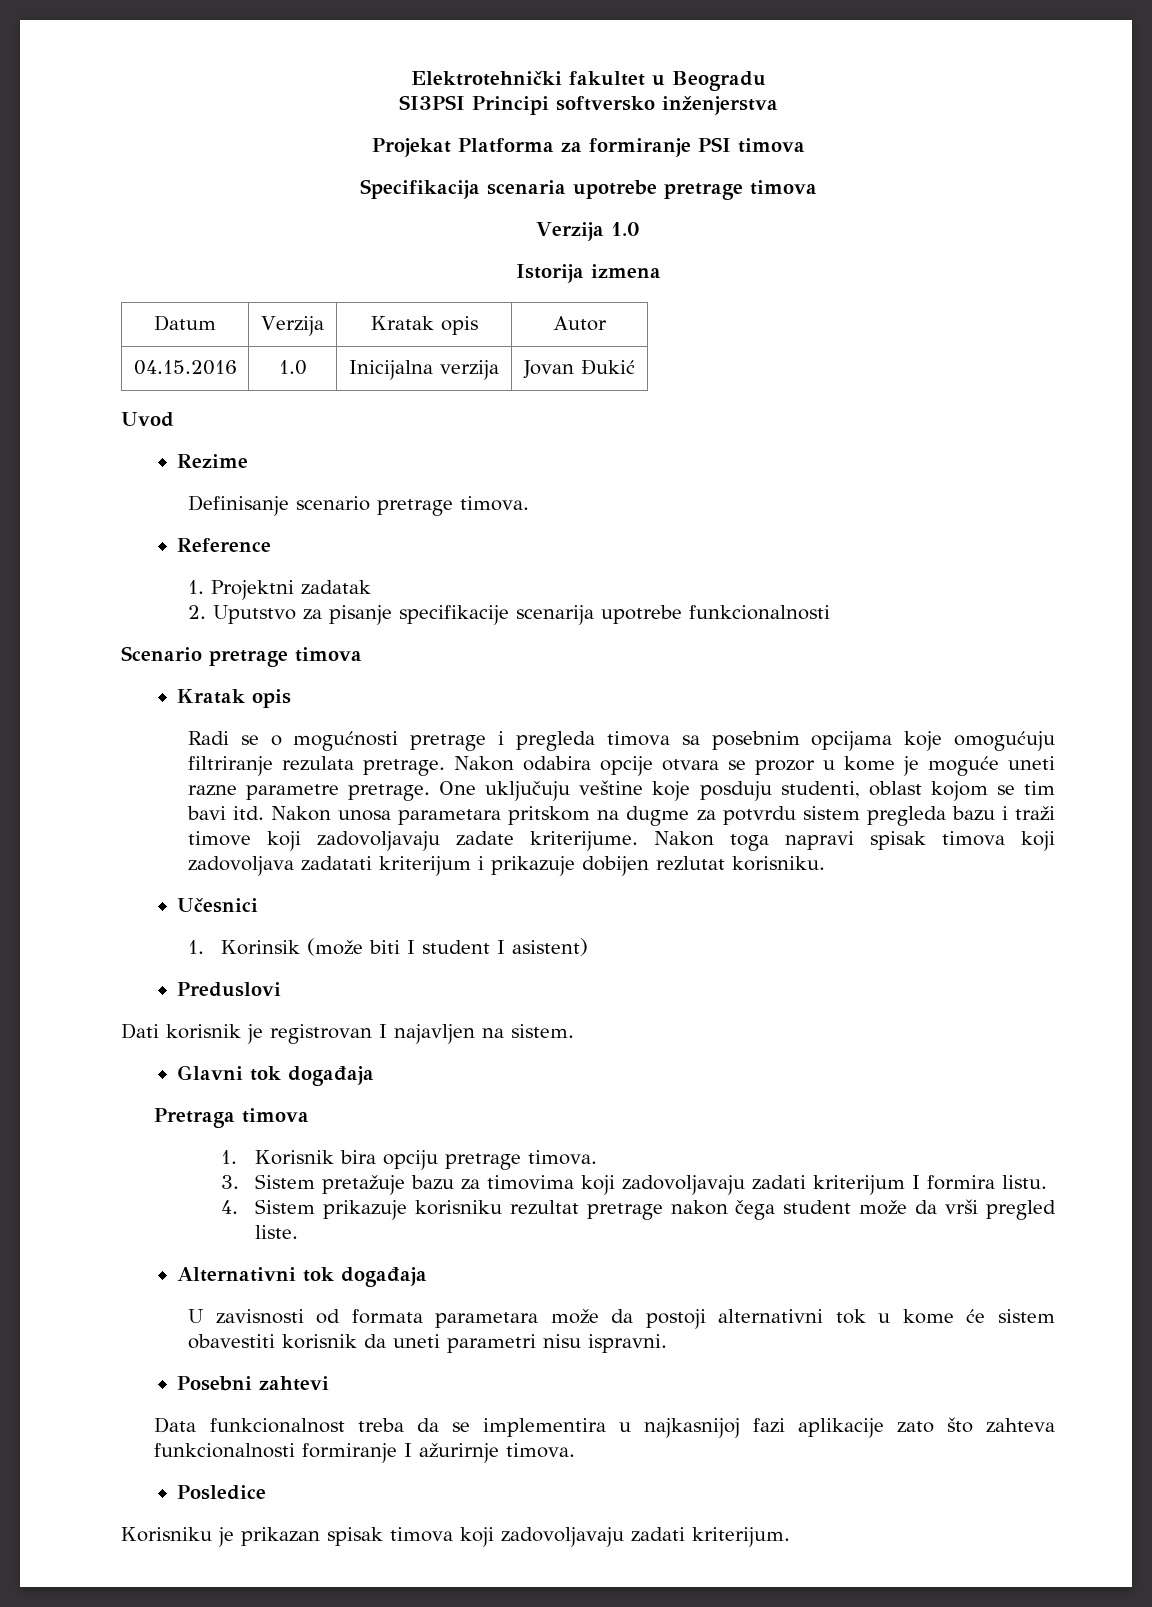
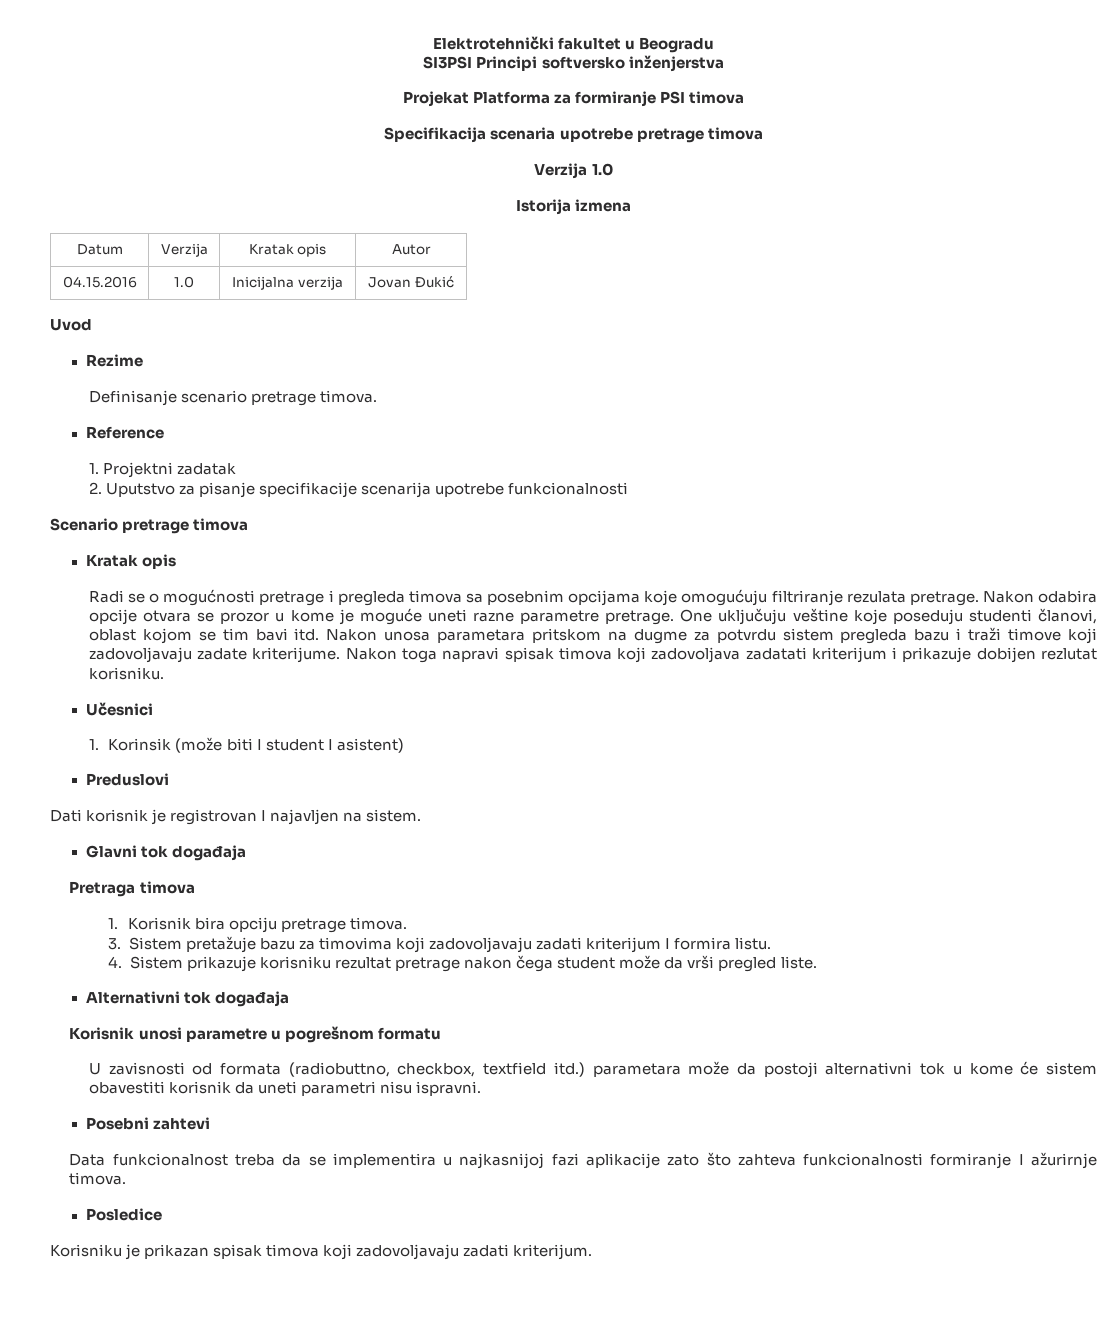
- One uključuju veštine koje posduju studenti, oblast kojom se tim bavi itd.
+ One uključuju veštine koje poseduju studenti članovi, oblast kojom se tim bavi itd.
+ Korisnik unosi parametre u pogrešnom formatu
- U zavisnosti od formata parametara može da postoji alternativni tok u kome će sistem obavestiti korisnik da uneti parametri nisu ispravni.
+ U zavisnosti od formata (radiobuttno, checkbox, textfield itd.) parametara može da postoji alternativni tok u kome će sistem obavestiti korisnik da uneti parametri nisu ispravni.

